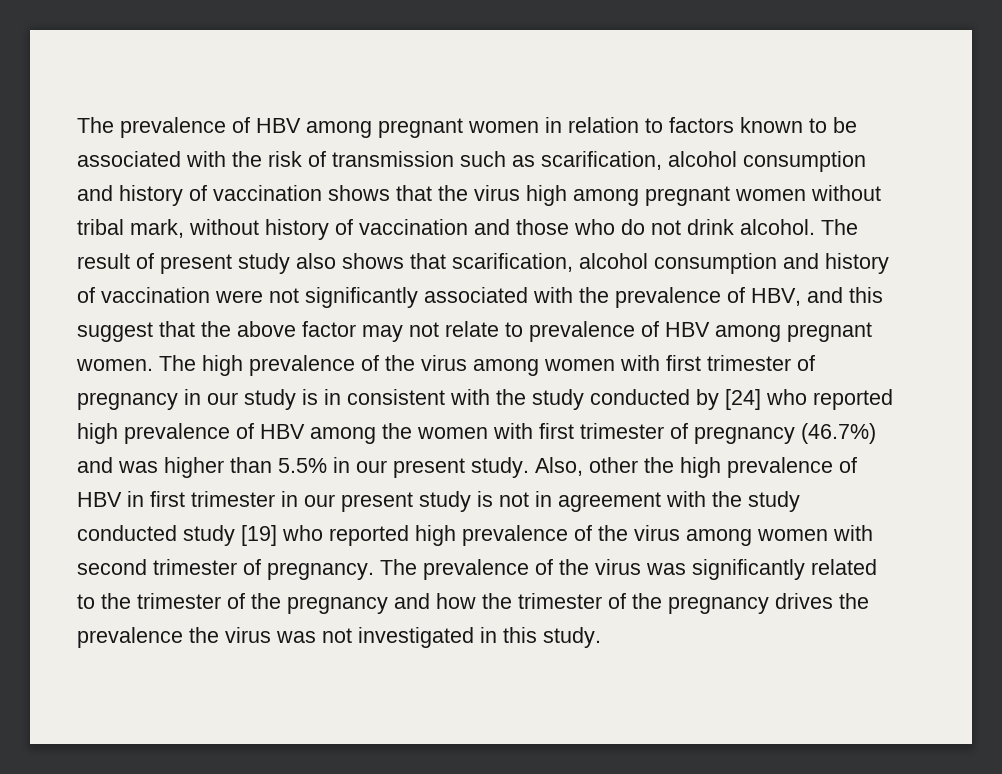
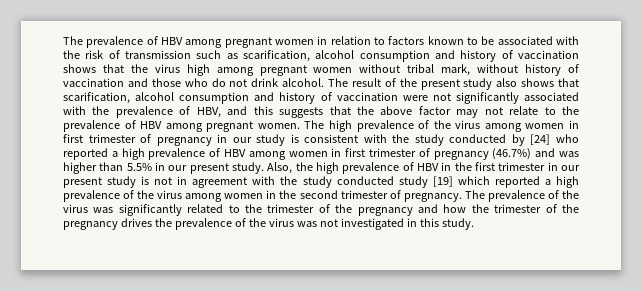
- The result of present study also shows that scarification, alcohol consumption and history of vaccination were not significantly associated with the prevalence of HBV, and this suggest that the above factor may not relate to prevalence of HBV among pregnant women.
+ The result of the present study also shows that scarification, alcohol consumption and history of vaccination were not significantly associated with the prevalence of HBV, and this suggests that the above factor may not relate to the prevalence of HBV among pregnant women.
- The high prevalence of the virus among women with first trimester of pregnancy in our study is in consistent with the study conducted by [24] who reported high prevalence of HBV among the women with first trimester of pregnancy (46.7%) and was higher than 5.5% in our present study.
+ The high prevalence of the virus among women in first trimester of pregnancy in our study is consistent with the study conducted by [24] who reported a high prevalence of HBV among women in first trimester of pregnancy (46.7%) and was higher than 5.5% in our present study.
- Also, other the high prevalence of HBV in first trimester in our present study is not in agreement with the study conducted study [19] who reported high prevalence of the virus among women with second trimester of pregnancy.
+ Also, the high prevalence of HBV in the first trimester in our present study is not in agreement with the study conducted study [19] which reported a high prevalence of the virus among women in the second trimester of pregnancy.
- The prevalence of the virus was significantly related to the trimester of the pregnancy and how the trimester of the pregnancy drives the prevalence the virus was not investigated in this study.
+ The prevalence of the virus was significantly related to the trimester of the pregnancy and how the trimester of the pregnancy drives the prevalence of the virus was not investigated in this study.

